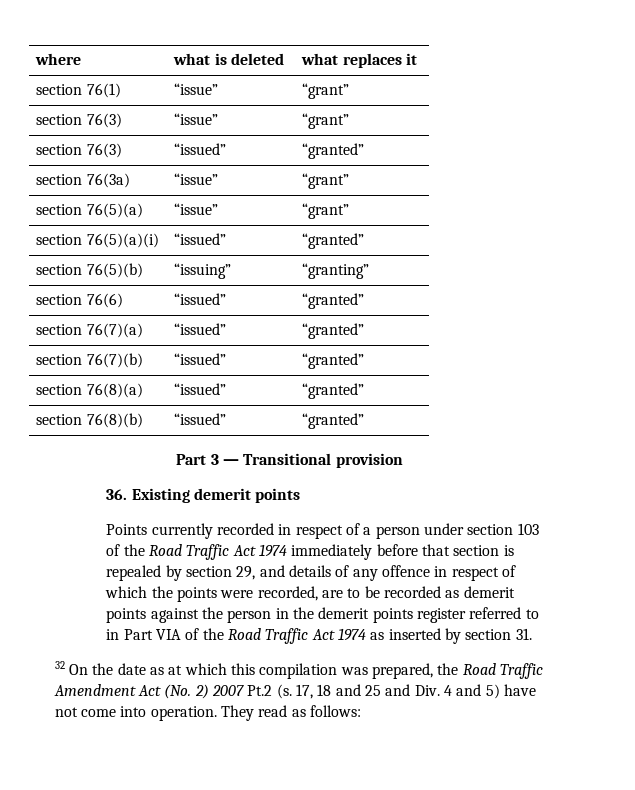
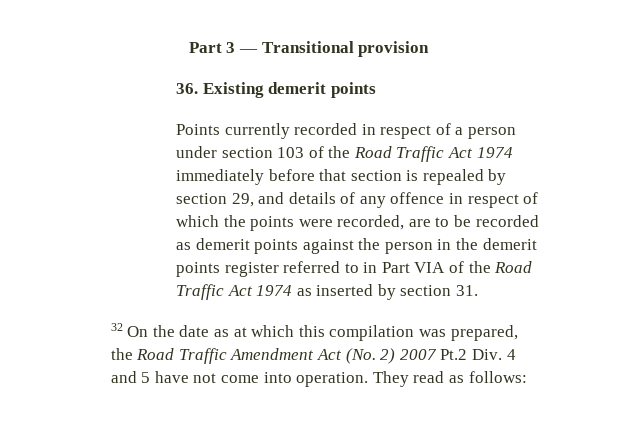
- where | what is deleted | what replaces it
- section 76(1) | “issue” | “grant”
- section 76(3) | “issue” | “grant”
- section 76(3) | “issued” | “granted”
- section 76(3a) | “issue” | “grant”
- section 76(5)(a) | “issue” | “grant”
- section 76(5)(a)(i) | “issued” | “granted”
- section 76(5)(b) | “issuing” | “granting”
- section 76(6) | “issued” | “granted”
- section 76(7)(a) | “issued” | “granted”
- section 76(7)(b) | “issued” | “granted”
- section 76(8)(a) | “issued” | “granted”
- section 76(8)(b) | “issued” | “granted”
- 32 On the date as at which this compilation was prepared, the Road Traffic Amendment Act (No. 2) 2007 Pt.2 (s. 17, 18 and 25 and Div. 4 and 5) have not come into operation.
+ 32 On the date as at which this compilation was prepared, the Road Traffic Amendment Act (No. 2) 2007 Pt.2 Div. 4 and 5 have not come into operation.

